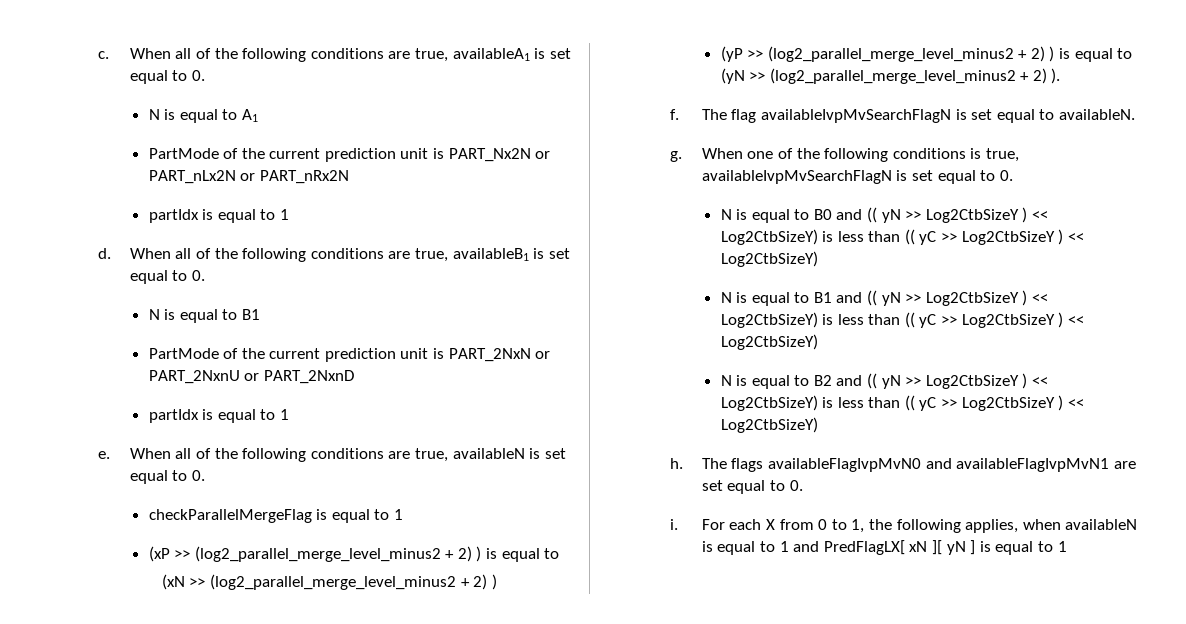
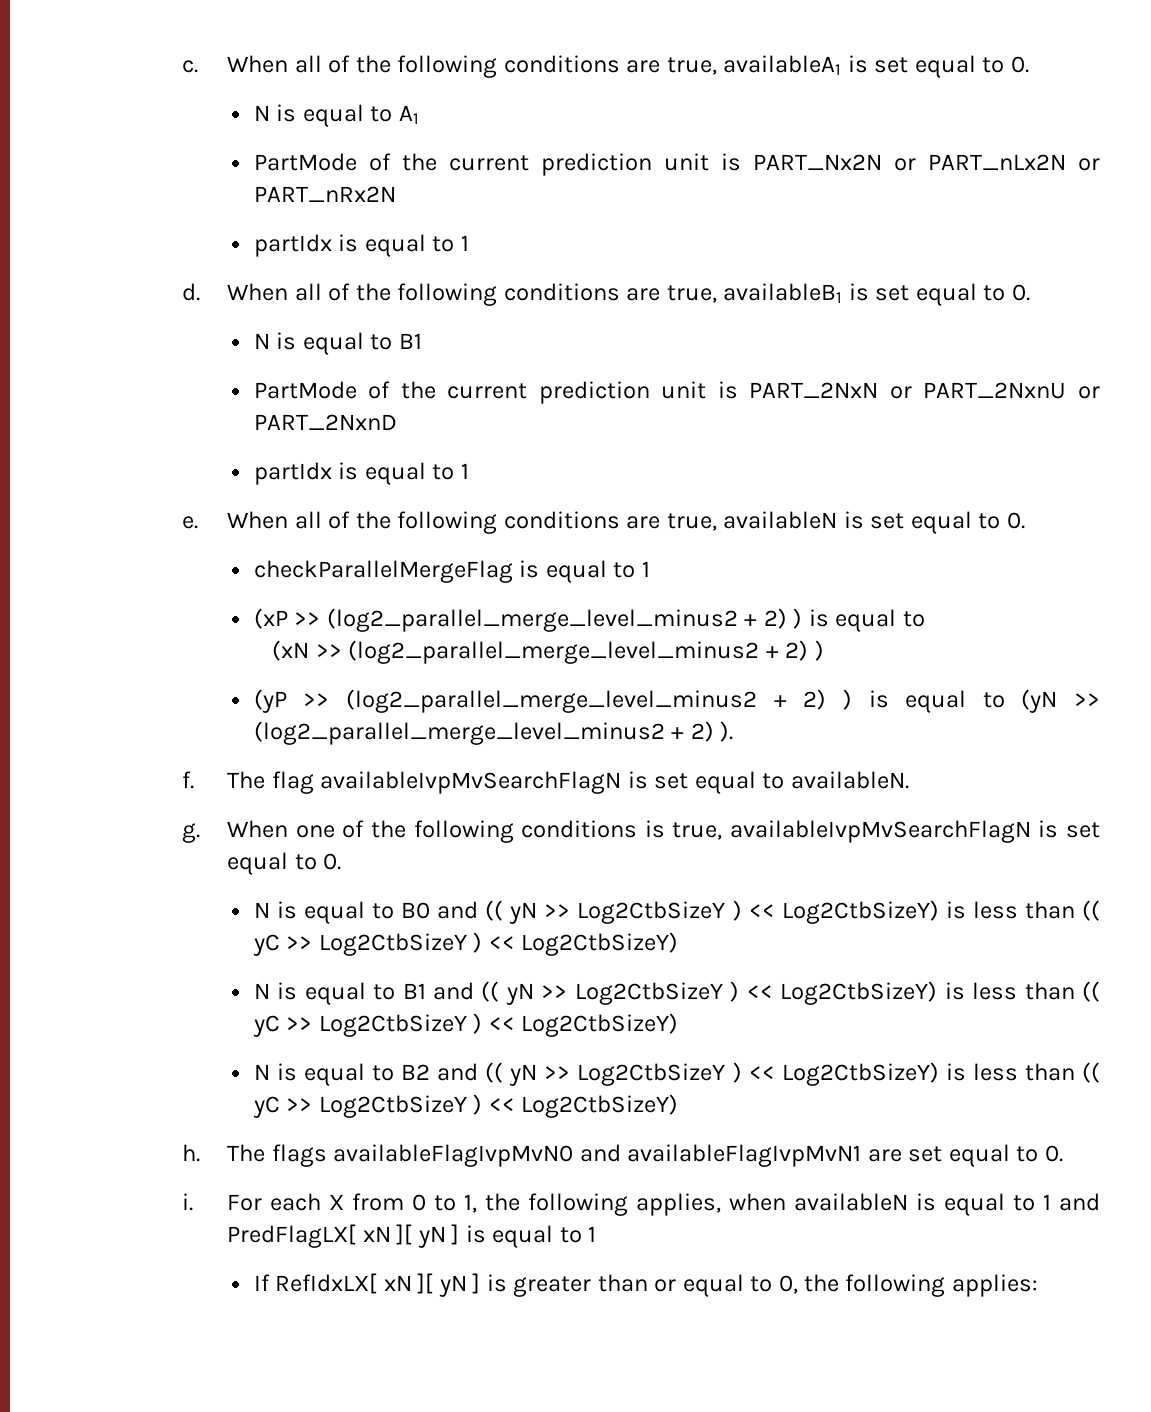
+ If RefIdxLX[ xN ][ yN ] is greater than or equal to 0, the following applies:

